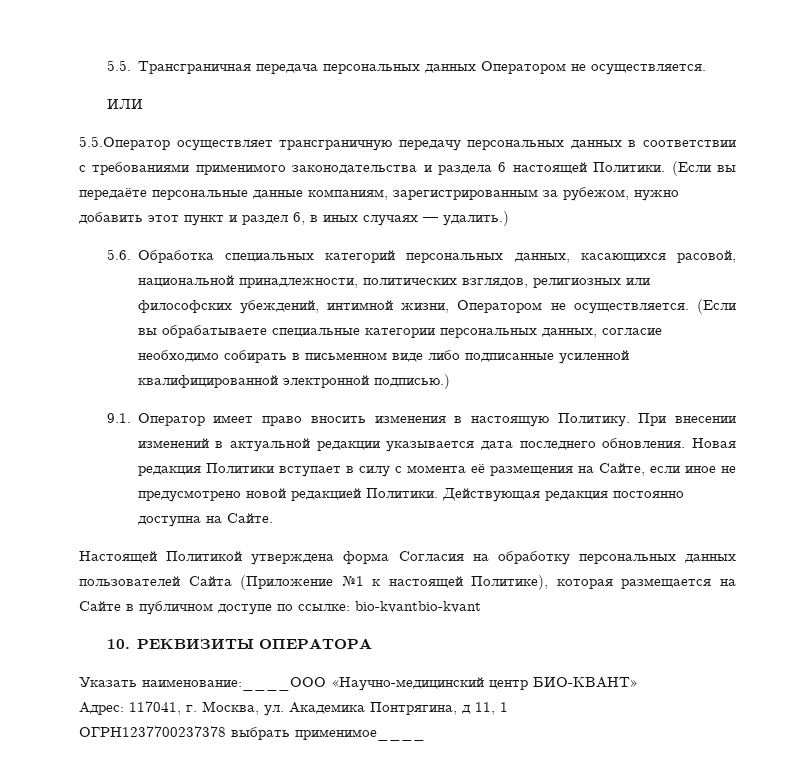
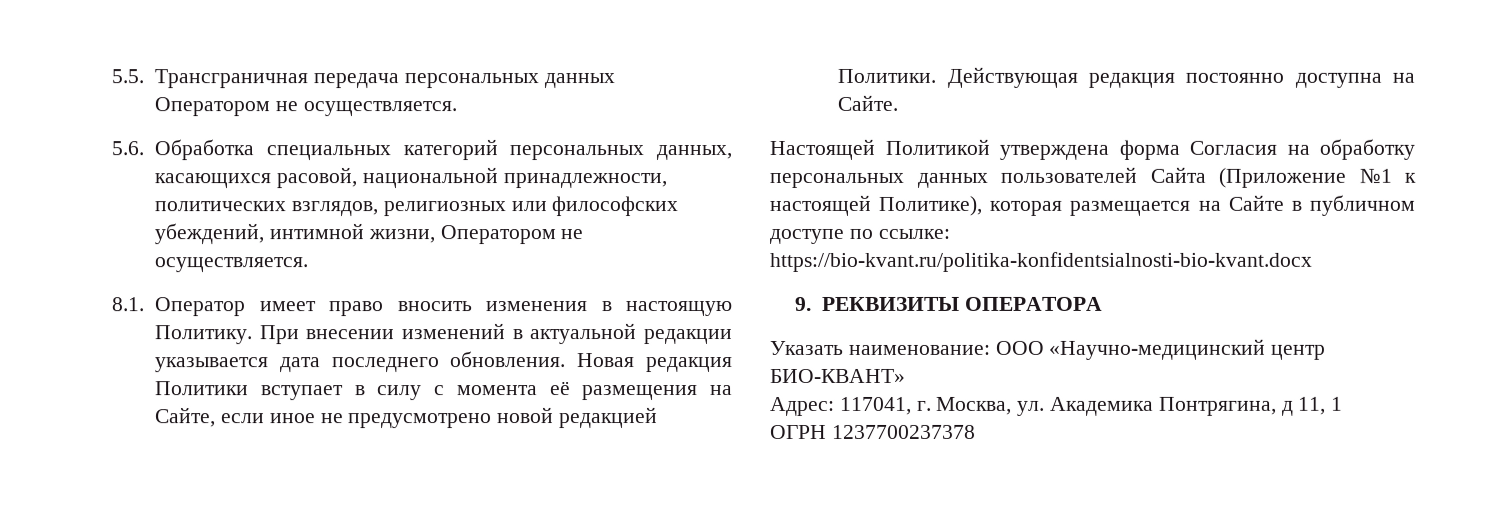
- ИЛИ
- 5.5.Оператор осуществляет трансграничную передачу персональных данных в соответствии с требованиями применимого законодательства и раздела 6 настоящей Политики. (Если вы передаёте персональные данные компаниям, зарегистрированным за рубежом, нужно добавить этот пункт и раздел 6, в иных случаях — удалить.)
- 5.6. Обработка специальных категорий персональных данных, касающихся расовой, национальной принадлежности, политических взглядов, религиозных или философских убеждений, интимной жизни, Оператором не осуществляется. (Если вы обрабатываете специальные категории персональных данных, согласие необходимо собирать в письменном виде либо подписанные усиленной квалифицированной электронной подписью.)
- 9.1. Оператор имеет право вносить изменения в настоящую Политику.
+ 5.6. Обработка специальных категорий персональных данных, касающихся расовой, национальной принадлежности, политических взглядов, религиозных или философских убеждений, интимной жизни, Оператором не осуществляется.
+ 8.1. Оператор имеет право вносить изменения в настоящую Политику.
- Настоящей Политикой утверждена форма Согласия на обработку персональных данных пользователей Сайта (Приложение №1 к настоящей Политике), которая размещается на Сайте в публичном доступе по ссылке: bio-kvantbio-kvant
- 10. РЕКВИЗИТЫ ОПЕРАТОРА
+ Настоящей Политикой утверждена форма Согласия на обработку персональных данных пользователей Сайта (Приложение №1 к настоящей Политике), которая размещается на Сайте в публичном доступе по ссылке: https://bio-kvant.ru/politika-konfidentsialnosti-bio-kvant.docx
+ 9. РЕКВИЗИТЫ ОПЕРАТОРА
- Указать наименование:____ООО «Научно-медицинский центр БИО-КВАНТ»
+ Указать наименование: ООО «Научно-медицинский центр БИО-КВАНТ»
- ОГРН1237700237378 выбрать применимое____
+ ОГРН 1237700237378

